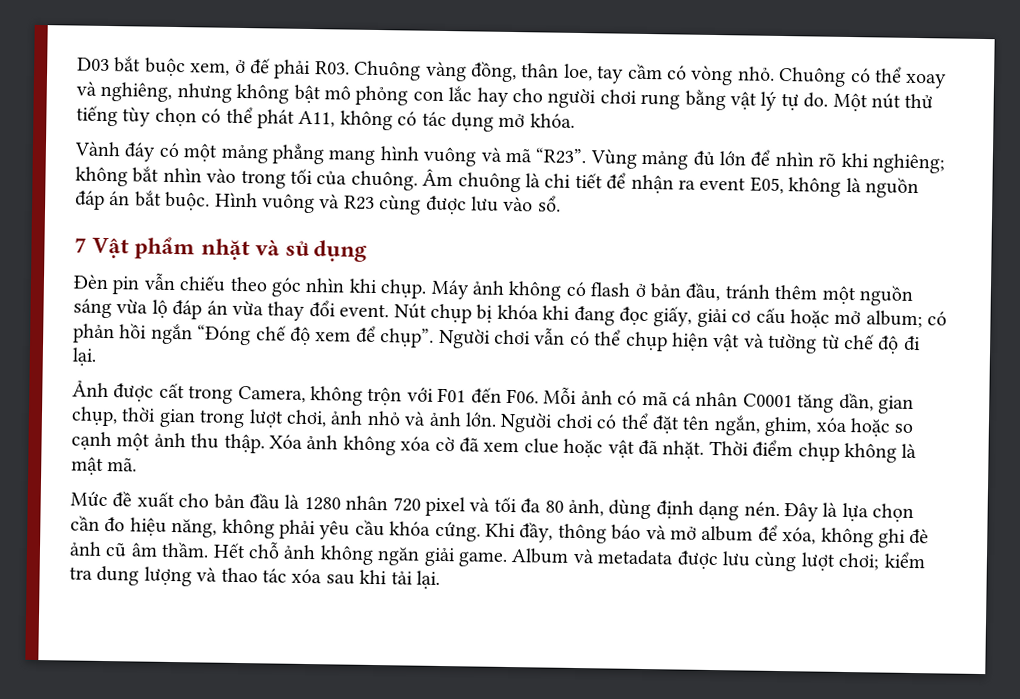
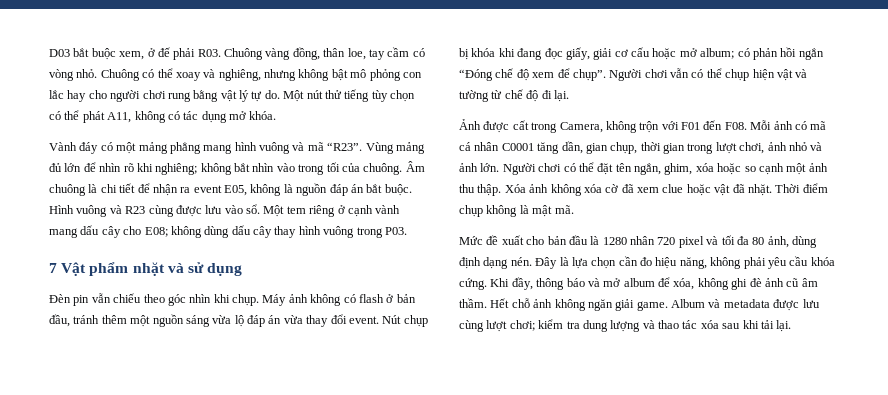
+ Một tem riêng ở cạnh vành mang dấu cây cho E08; không dùng dấu cây thay hình vuông trong P03.
- Ảnh được cất trong Camera, không trộn với F01 đến F06. Mỗi ảnh có mã cá nhân C0001 tăng dần, gian chụp, thời gian trong lượt chơi, ảnh nhỏ và ảnh lớn.
+ Ảnh được cất trong Camera, không trộn với F01 đến F08. Mỗi ảnh có mã cá nhân C0001 tăng dần, gian chụp, thời gian trong lượt chơi, ảnh nhỏ và ảnh lớn.

